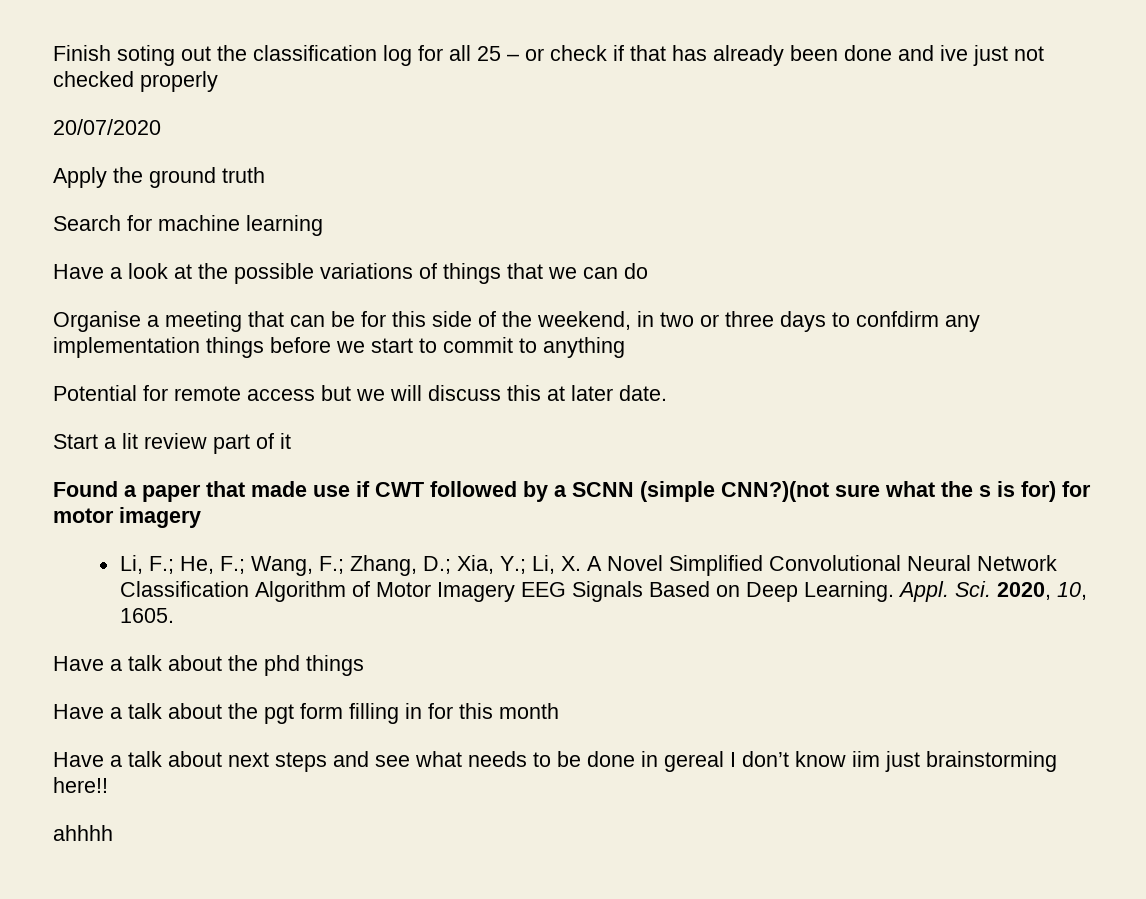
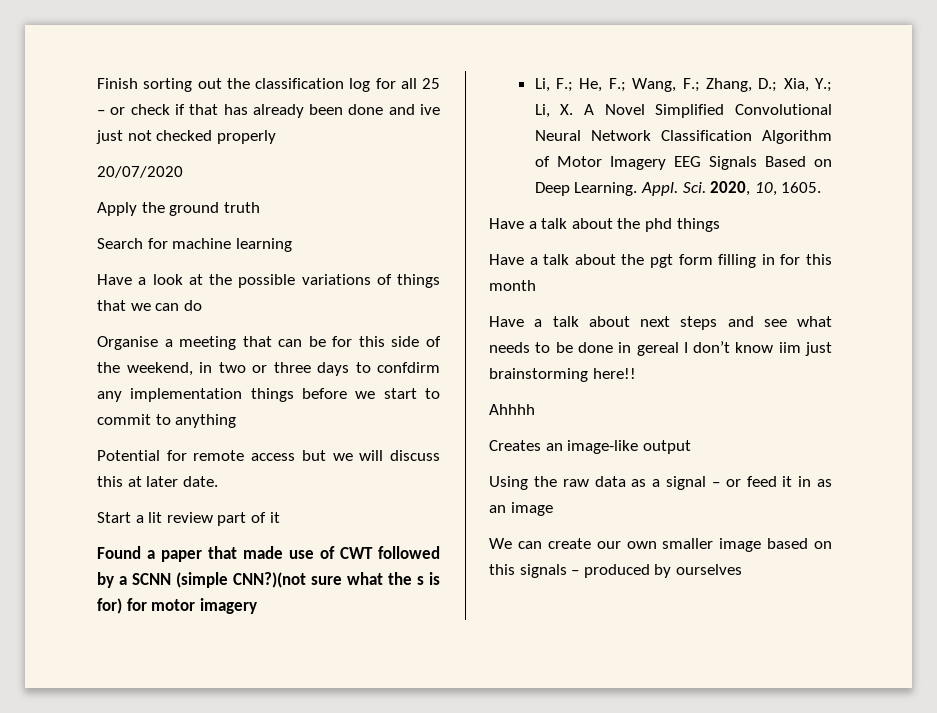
- Finish soting out the classification log for all 25 – or check if that has already been done and ive just not checked properly
+ Finish sorting out the classification log for all 25 – or check if that has already been done and ive just not checked properly
- Found a paper that made use if CWT followed by a SCNN (simple CNN?)(not sure what the s is for) for motor imagery
+ Found a paper that made use of CWT followed by a SCNN (simple CNN?)(not sure what the s is for) for motor imagery
- ahhhh
+ Ahhhh
+ Creates an image-like output
+ Using the raw data as a signal – or feed it in as an image
+ We can create our own smaller image based on this signals – produced by ourselves

